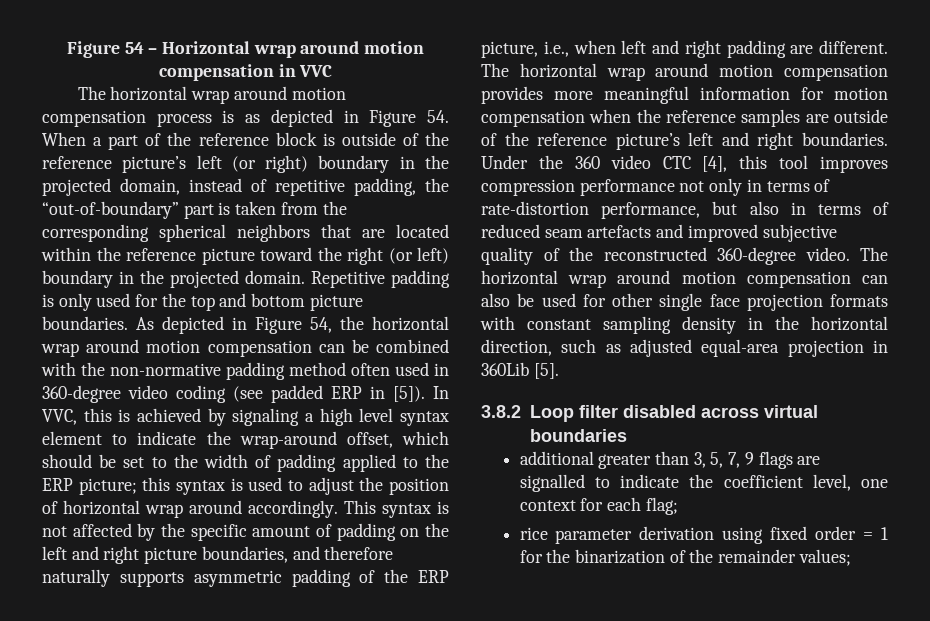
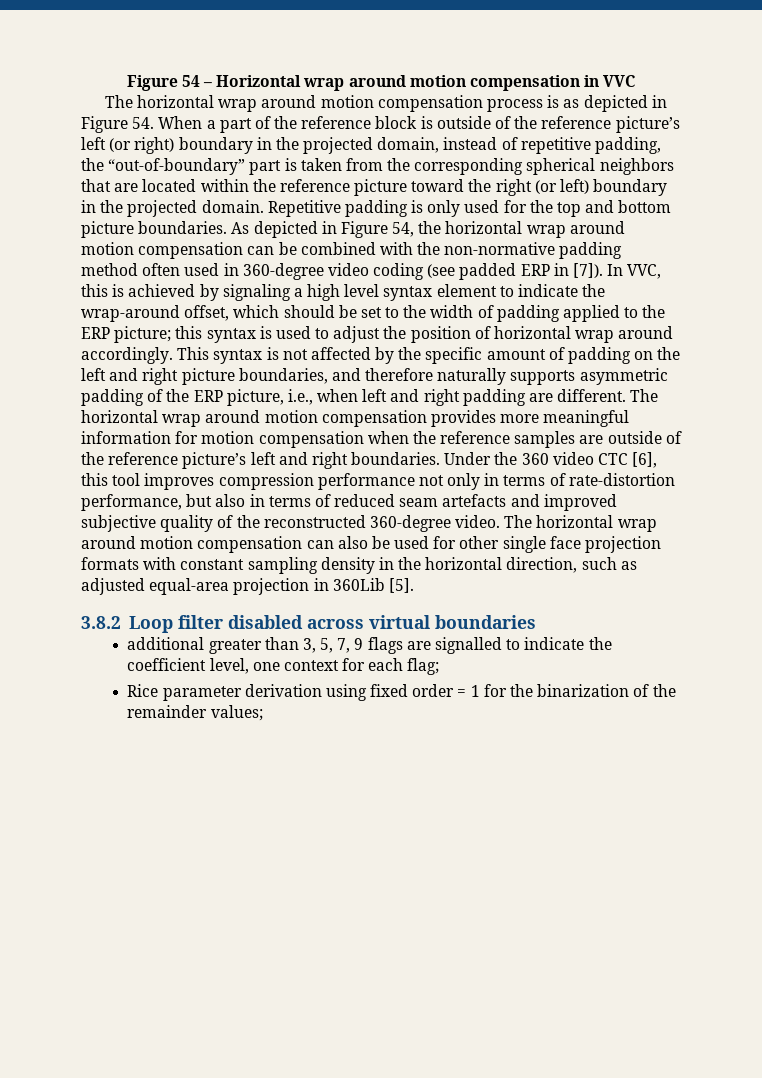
- As depicted in Figure 54, the horizontal wrap around motion compensation can be combined with the non-normative padding method often used in 360-degree video coding (see padded ERP in [5]).
+ As depicted in Figure 54, the horizontal wrap around motion compensation can be combined with the non-normative padding method often used in 360-degree video coding (see padded ERP in [7]).
- Under the 360 video CTC [4], this tool improves compression performance not only in terms of rate-distortion performance, but also in terms of reduced seam artefacts and improved subjective quality of the reconstructed 360-degree video.
+ Under the 360 video CTC [6], this tool improves compression performance not only in terms of rate-distortion performance, but also in terms of reduced seam artefacts and improved subjective quality of the reconstructed 360-degree video.
- rice parameter derivation using fixed order = 1 for the binarization of the remainder values;
+ Rice parameter derivation using fixed order = 1 for the binarization of the remainder values;

